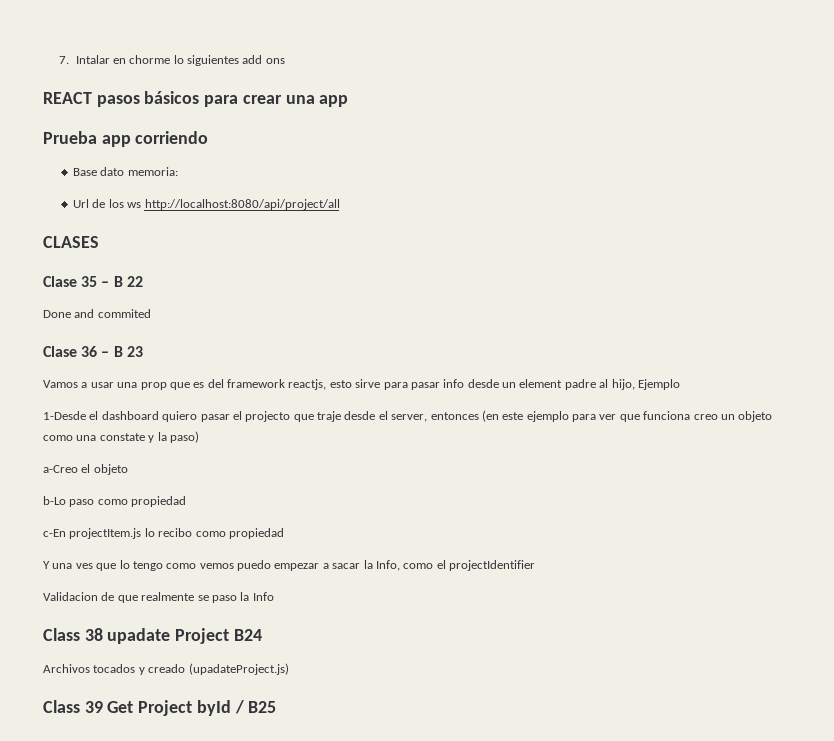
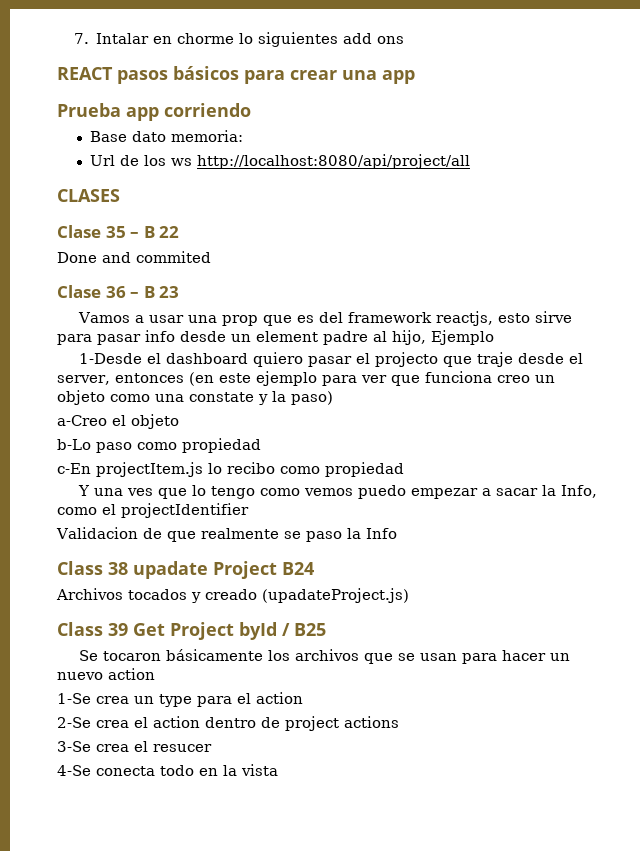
+ Se tocaron básicamente los archivos que se usan para hacer un nuevo action
+ 1-Se crea un type para el action
+ 2-Se crea el action dentro de project actions
+ 3-Se crea el resucer
+ 4-Se conecta todo en la vista

